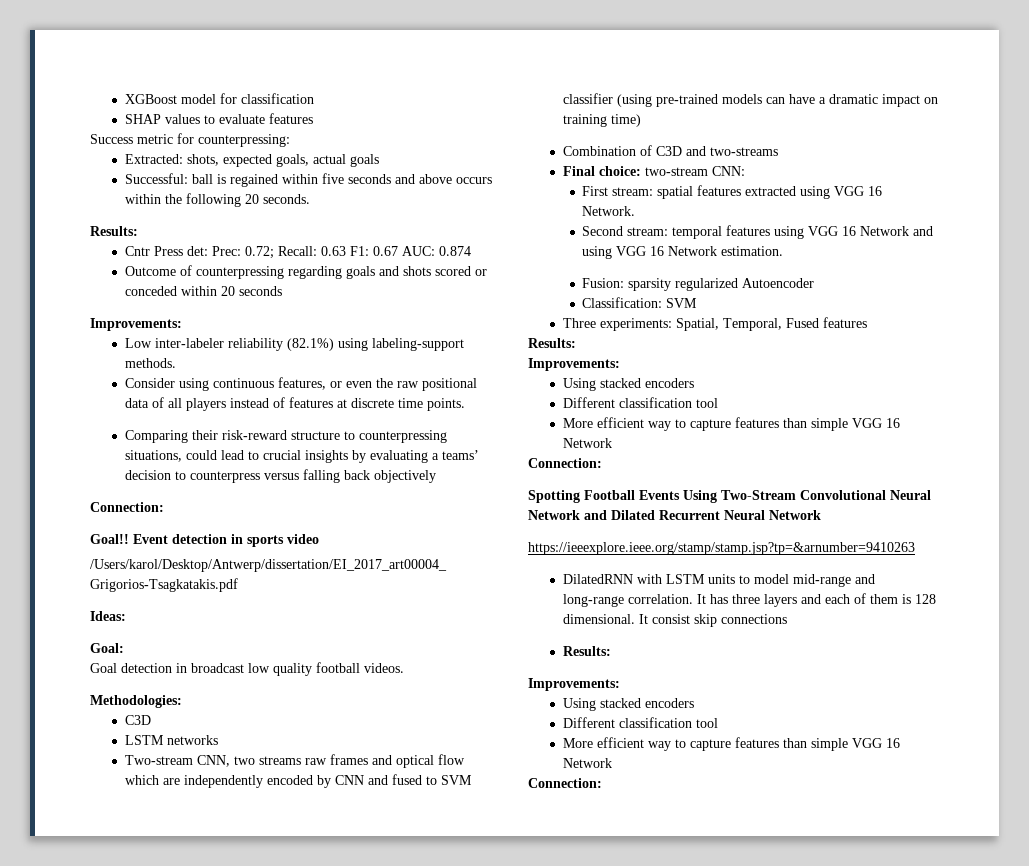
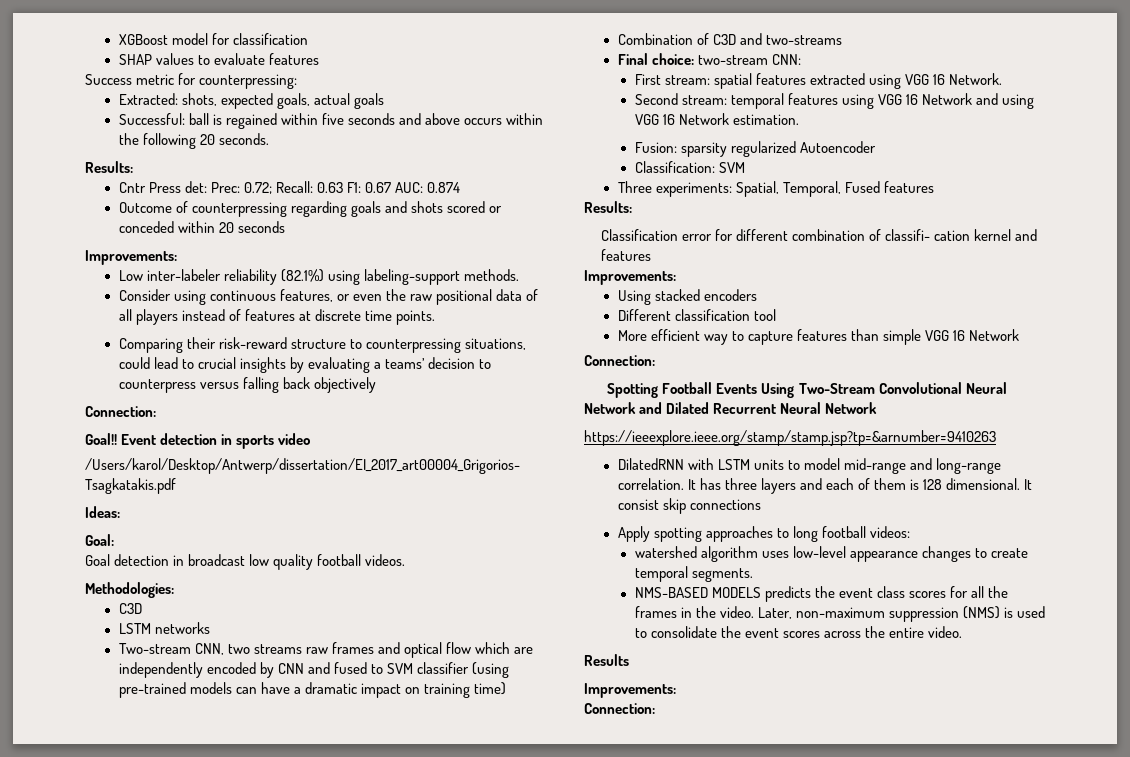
+ Classification error for different combination of classifi- cation kernel and features
  It consist skip connections
- Results:
+ Apply spotting approaches to long football videos:
+ watershed algorithm uses low-level appearance changes to create temporal segments.
+ NMS-BASED MODELS predicts the event class scores for all the frames in the video. Later, non-maximum suppression (NMS) is used to consolidate the event scores across the entire video.
+ Results
  Improvements:
- Using stacked encoders
- Different classification tool
- More efficient way to capture features than simple VGG 16 Network

